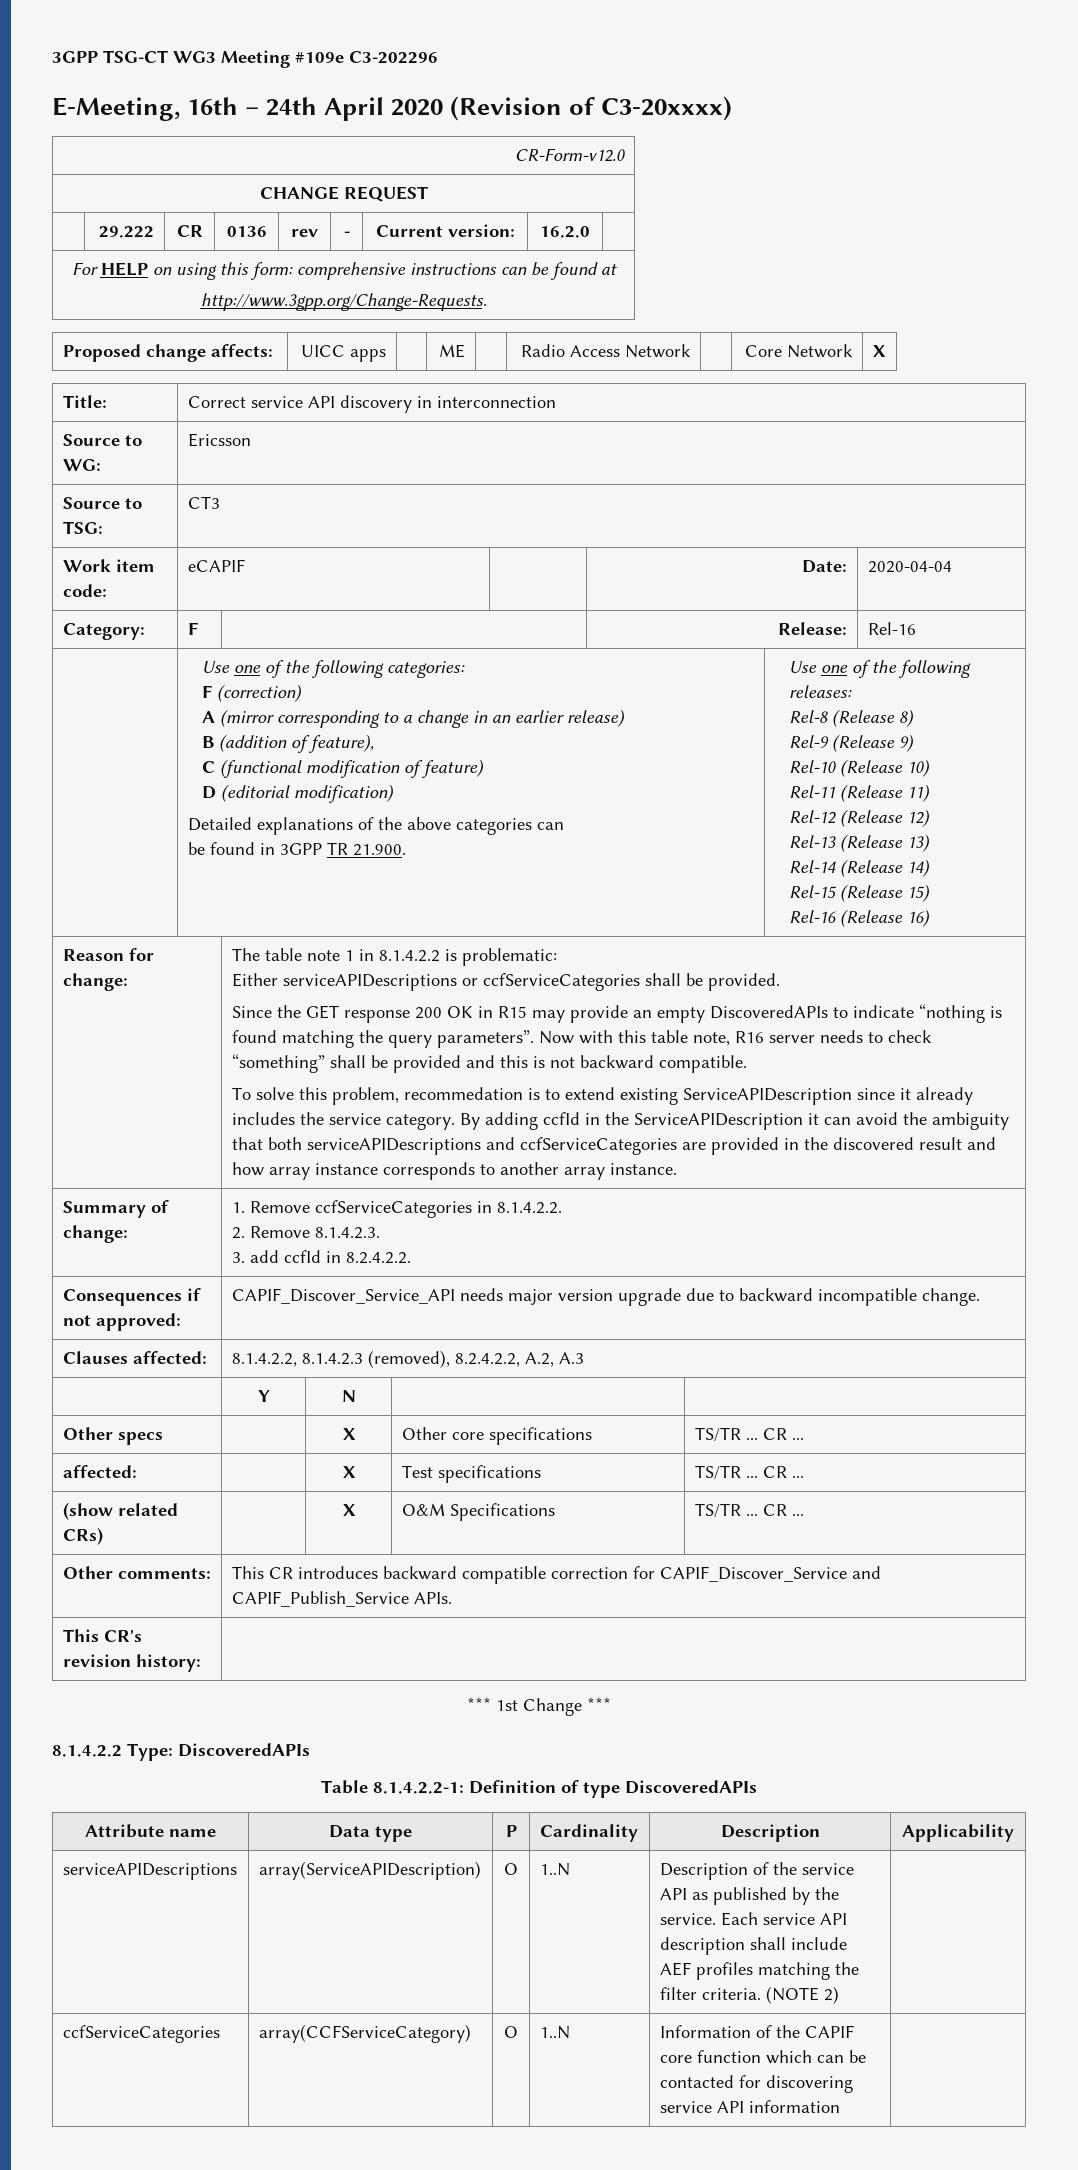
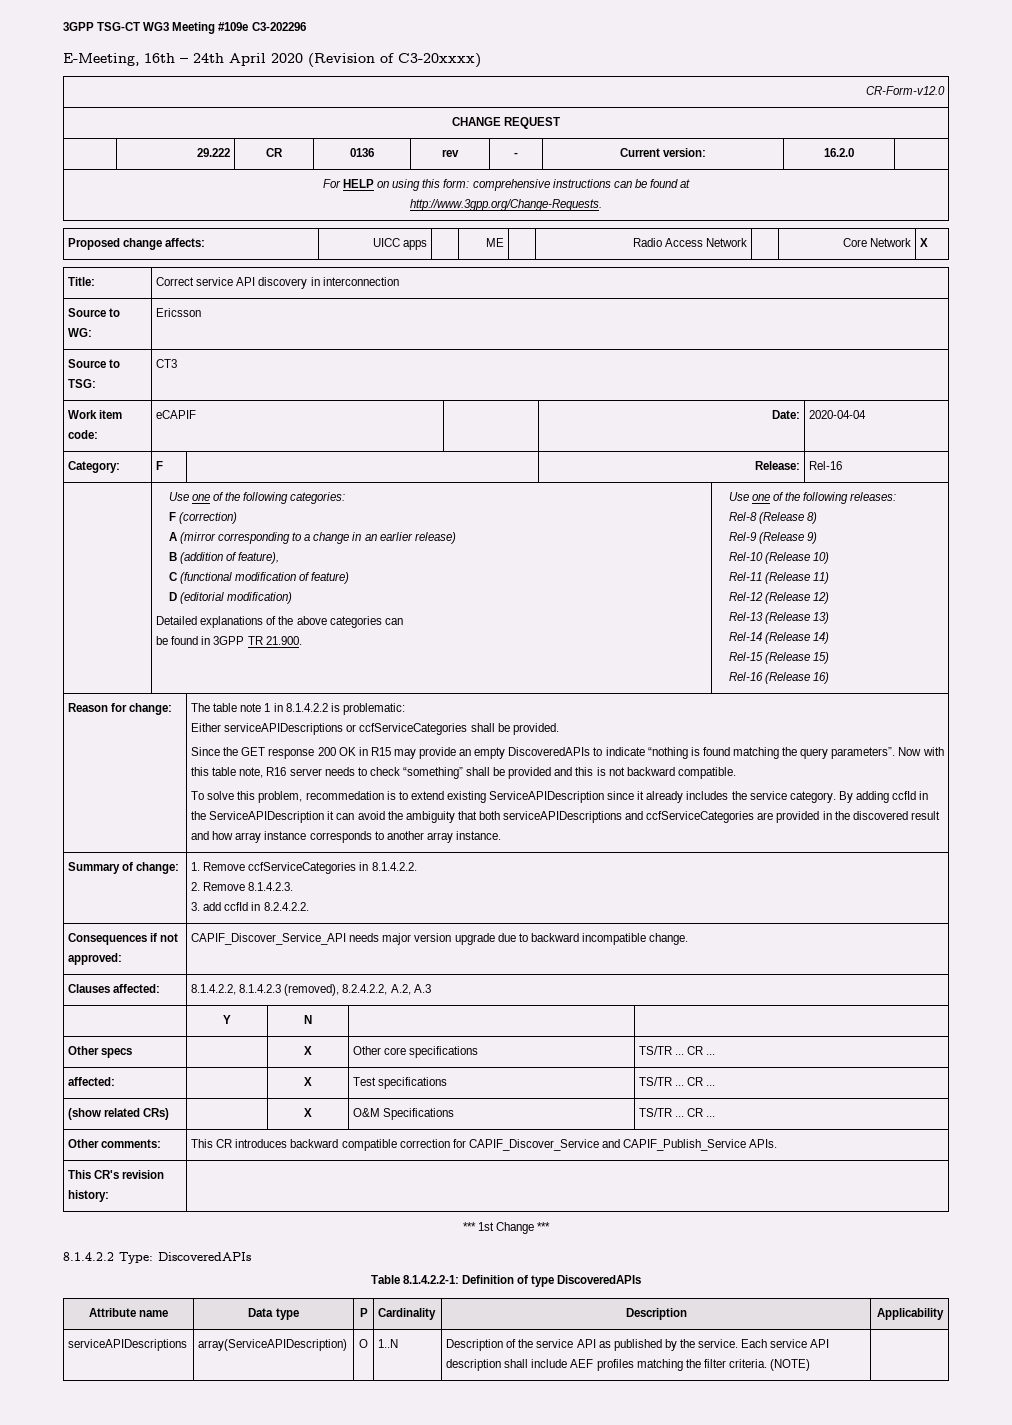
- serviceAPIDescriptions | array(ServiceAPIDescription) | O | 1..N | Description of the service API as published by the service. Each service API description shall include AEF profiles matching the filter criteria. (NOTE 2) |
- ccfServiceCategories | array(CCFServiceCategory) | O | 1..N | Information of the CAPIF core function which can be contacted for discovering service API information |
+ serviceAPIDescriptions | array(ServiceAPIDescription) | O | 1..N | Description of the service API as published by the service. Each service API description shall include AEF profiles matching the filter criteria. (NOTE) |

